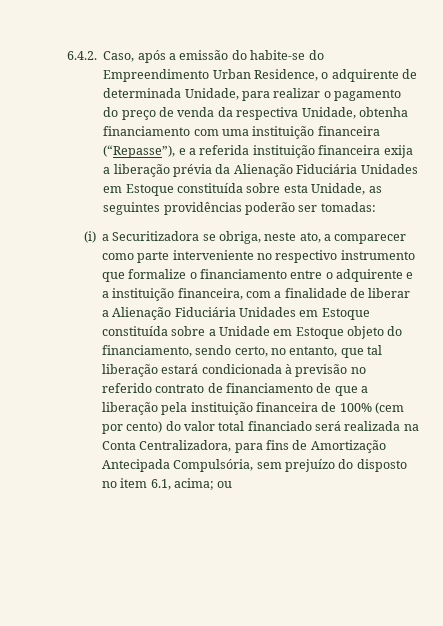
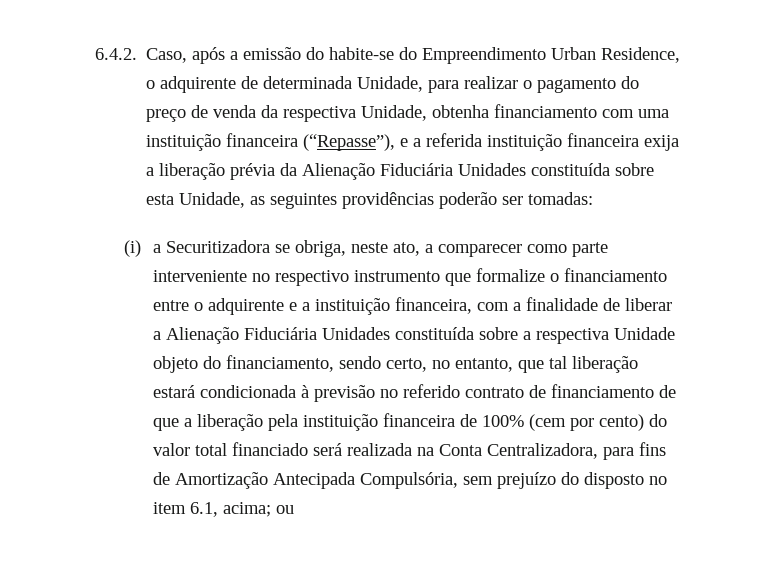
- 6.4.2. Caso, após a emissão do habite-se do Empreendimento Urban Residence, o adquirente de determinada Unidade, para realizar o pagamento do preço de venda da respectiva Unidade, obtenha financiamento com uma instituição financeira (“Repasse”), e a referida instituição financeira exija a liberação prévia da Alienação Fiduciária Unidades em Estoque constituída sobre esta Unidade, as seguintes providências poderão ser tomadas:
+ 6.4.2. Caso, após a emissão do habite-se do Empreendimento Urban Residence, o adquirente de determinada Unidade, para realizar o pagamento do preço de venda da respectiva Unidade, obtenha financiamento com uma instituição financeira (“Repasse”), e a referida instituição financeira exija a liberação prévia da Alienação Fiduciária Unidades constituída sobre esta Unidade, as seguintes providências poderão ser tomadas:
- (i) a Securitizadora se obriga, neste ato, a comparecer como parte interveniente no respectivo instrumento que formalize o financiamento entre o adquirente e a instituição financeira, com a finalidade de liberar a Alienação Fiduciária Unidades em Estoque constituída sobre a Unidade em Estoque objeto do financiamento, sendo certo, no entanto, que tal liberação estará condicionada à previsão no referido contrato de financiamento de que a liberação pela instituição financeira de 100% (cem por cento) do valor total financiado será realizada na Conta Centralizadora, para fins de Amortização Antecipada Compulsória, sem prejuízo do disposto no item 6.1, acima;
+ (i) a Securitizadora se obriga, neste ato, a comparecer como parte interveniente no respectivo instrumento que formalize o financiamento entre o adquirente e a instituição financeira, com a finalidade de liberar a Alienação Fiduciária Unidades constituída sobre a respectiva Unidade objeto do financiamento, sendo certo, no entanto, que tal liberação estará condicionada à previsão no referido contrato de financiamento de que a liberação pela instituição financeira de 100% (cem por cento) do valor total financiado será realizada na Conta Centralizadora, para fins de Amortização Antecipada Compulsória, sem prejuízo do disposto no item 6.1, acima;

